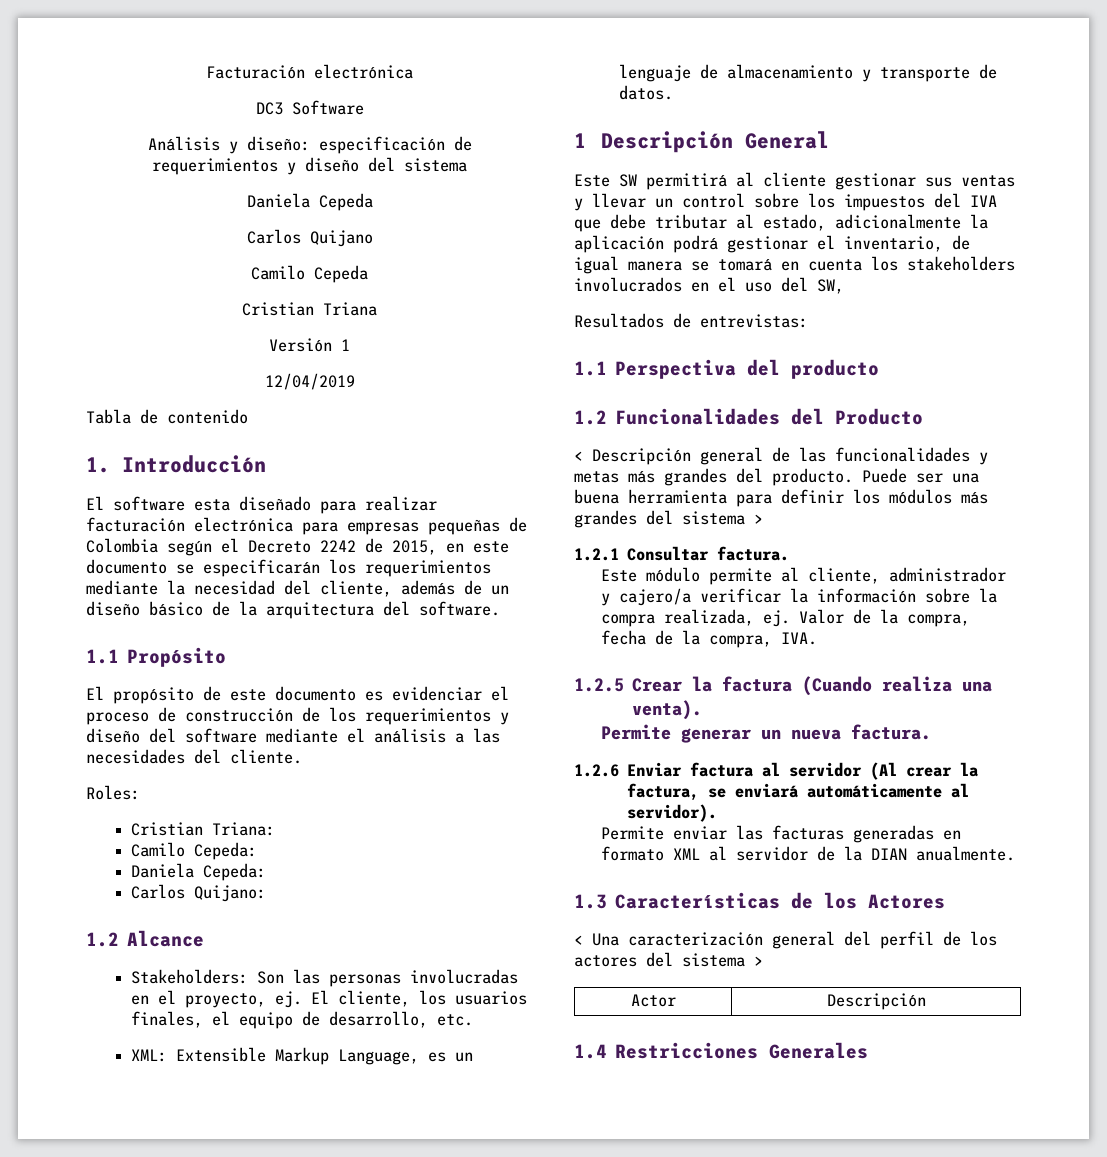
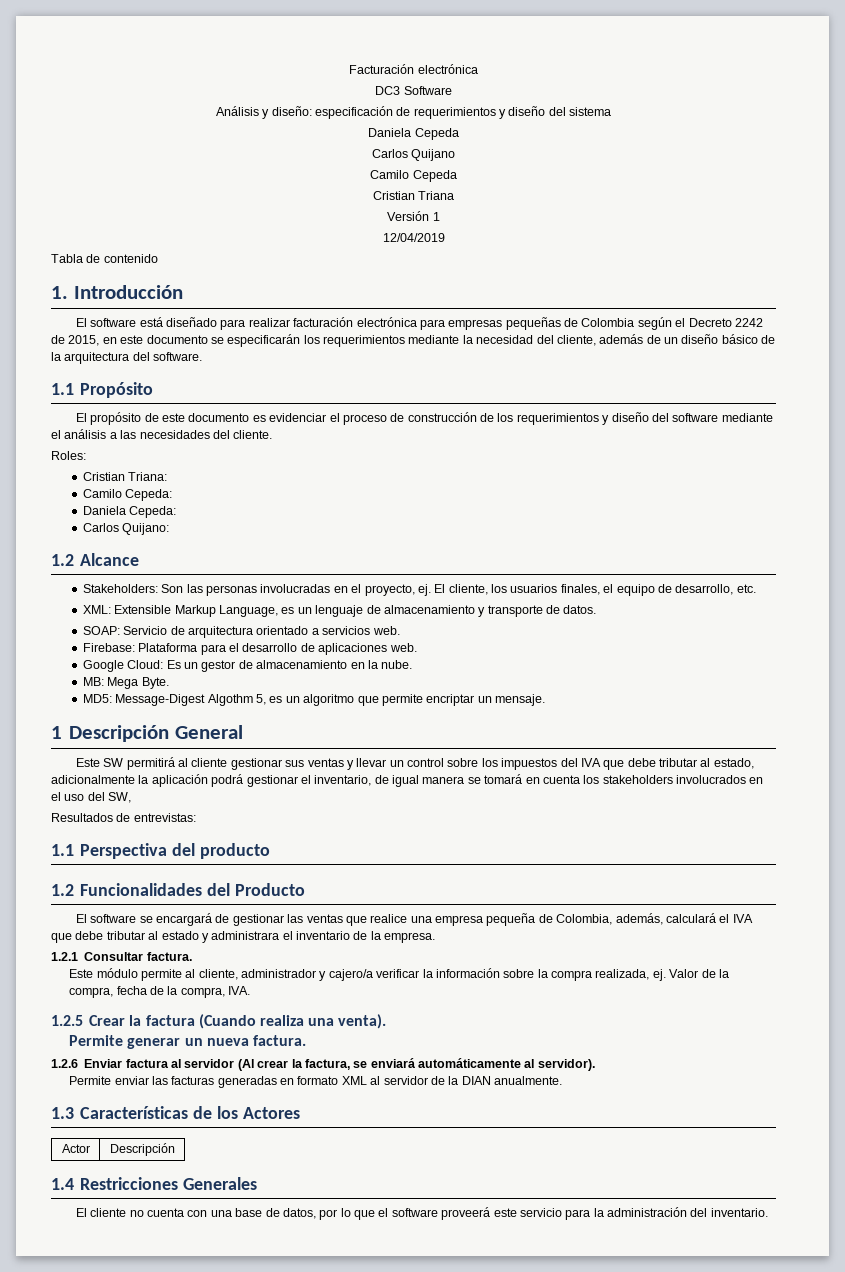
- El software esta diseñado para realizar facturación electrónica para empresas pequeñas de Colombia según el Decreto 2242 de 2015, en este documento se especificarán los requerimientos mediante la necesidad del cliente, además de un diseño básico de la arquitectura del software.
+ El software está diseñado para realizar facturación electrónica para empresas pequeñas de Colombia según el Decreto 2242 de 2015, en este documento se especificarán los requerimientos mediante la necesidad del cliente, además de un diseño básico de la arquitectura del software.
+ SOAP: Servicio de arquitectura orientado a servicios web.
+ Firebase: Plataforma para el desarrollo de aplicaciones web.
+ Google Cloud: Es un gestor de almacenamiento en la nube.
+ MB: Mega Byte.
+ MD5: Message-Digest Algothm 5, es un algoritmo que permite encriptar un mensaje.
- < Descripción general de las funcionalidades y metas más grandes del producto. Puede ser una buena herramienta para definir los módulos más grandes del sistema >
+ El software se encargará de gestionar las ventas que realice una empresa pequeña de Colombia, además, calculará el IVA que debe tributar al estado y administrara el inventario de la empresa.
- < Una caracterización general del perfil de los actores del sistema >
+ El cliente no cuenta con una base de datos, por lo que el software proveerá este servicio para la administración del inventario.

